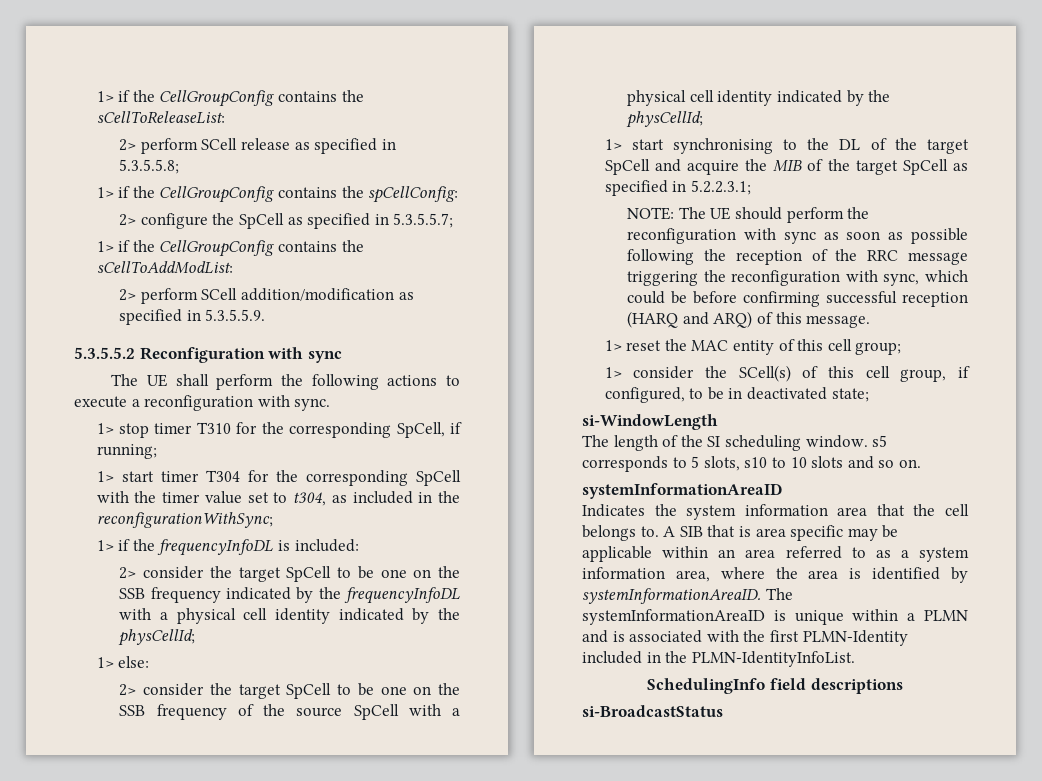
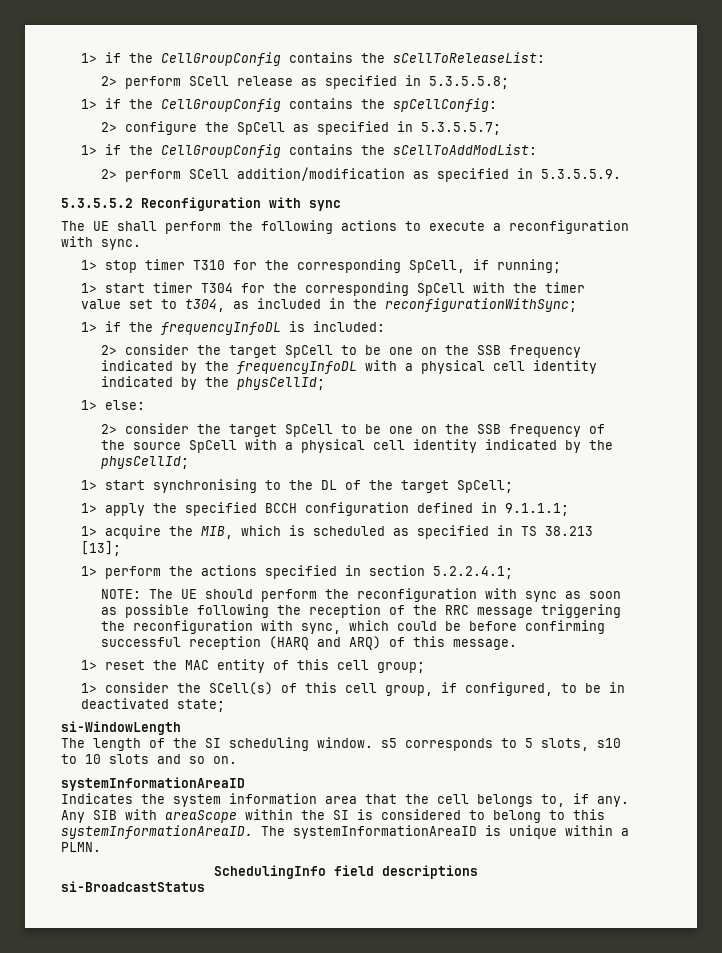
- 1> start synchronising to the DL of the target SpCell and acquire the MIB of the target SpCell as specified in 5.2.2.3.1;
+ 1> start synchronising to the DL of the target SpCell;
+ 1> apply the specified BCCH configuration defined in 9.1.1.1;
+ 1> acquire the MIB, which is scheduled as specified in TS 38.213 [13];
+ 1> perform the actions specified in section 5.2.2.4.1;
- Indicates the system information area that the cell belongs to. A SIB that is area specific may be applicable within an area referred to as a system information area, where the area is identified by systemInformationAreaID.
+ Indicates the system information area that the cell belongs to, if any. Any SIB with areaScope within the SI is considered to belong to this systemInformationAreaID.
- The systemInformationAreaID is unique within a PLMN and is associated with the first PLMN-Identity included in the PLMN-IdentityInfoList.
+ The systemInformationAreaID is unique within a PLMN.

